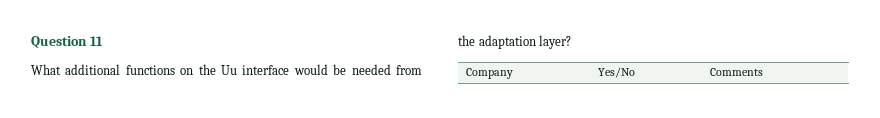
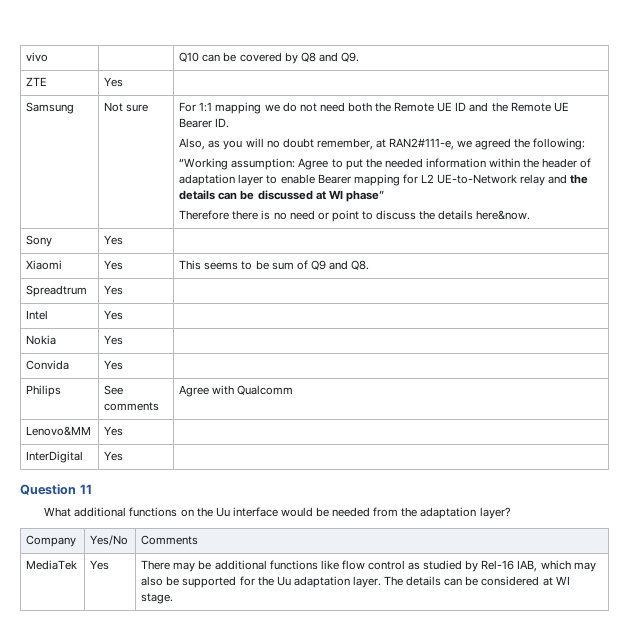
+ vivo | | Q10 can be covered by Q8 and Q9.
+ ZTE | Yes |
+ Samsung | Not sure | For 1:1 mapping we do not need both the Remote UE ID and the Remote UE Bearer ID.
+ Also, as you will no doubt remember, at RAN2#111-e, we agreed the following:
+ “Working assumption: Agree to put the needed information within the header of adaptation layer to enable Bearer mapping for L2 UE-to-Network relay and the details can be discussed at WI phase”
+ Therefore there is no need or point to discuss the details here&now.
+ Sony | Yes |
+ Xiaomi | Yes | This seems to be sum of Q9 and Q8.
+ Spreadtrum | Yes |
+ Intel | Yes |
+ Nokia | Yes |
+ Convida | Yes |
+ Philips | See comments | Agree with Qualcomm
+ Lenovo&MM | Yes |
+ InterDigital | Yes |
+ MediaTek | Yes | There may be additional functions like flow control as studied by Rel-16 IAB, which may also be supported for the Uu adaptation layer. The details can be considered at WI stage.

